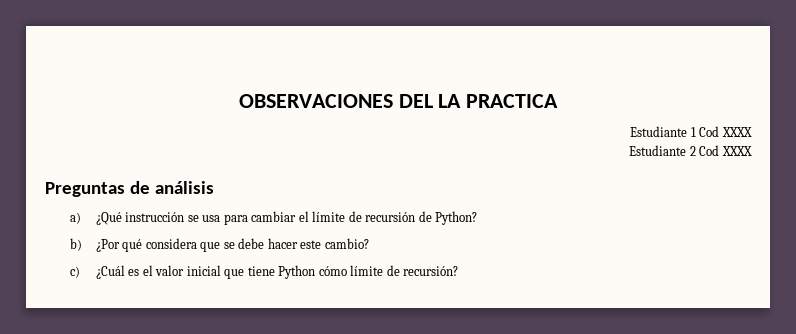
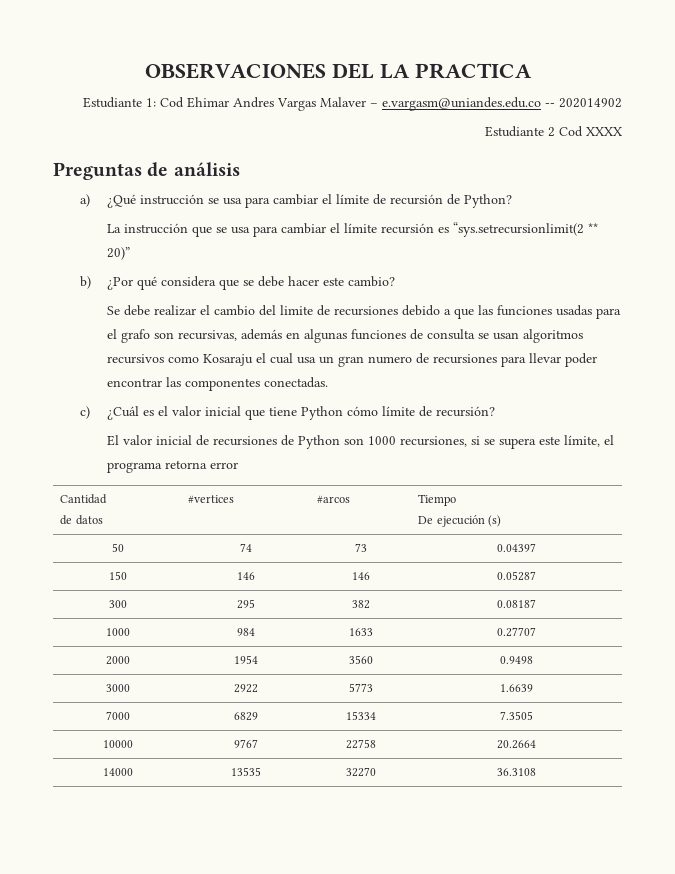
- Estudiante 1 Cod XXXX
+ Estudiante 1: Cod Ehimar Andres Vargas Malaver – e.vargasm@uniandes.edu.co -- 202014902
+ La instrucción que se usa para cambiar el límite recursión es “sys.setrecursionlimit(2 ** 20)”
+ Se debe realizar el cambio del limite de recursiones debido a que las funciones usadas para el grafo son recursivas, además en algunas funciones de consulta se usan algoritmos recursivos como Kosaraju el cual usa un gran numero de recursiones para llevar poder encontrar las componentes conectadas.
+ El valor inicial de recursiones de Python son 1000 recursiones, si se supera este límite, el programa retorna error
+ Cantidad
+ de datos | #vertices | #arcos | Tiempo
+ De ejecución (s)
+ 50 | 74 | 73 | 0.04397
+ 150 | 146 | 146 | 0.05287
+ 300 | 295 | 382 | 0.08187
+ 1000 | 984 | 1633 | 0.27707
+ 2000 | 1954 | 3560 | 0.9498
+ 3000 | 2922 | 5773 | 1.6639
+ 7000 | 6829 | 15334 | 7.3505
+ 10000 | 9767 | 22758 | 20.2664
+ 14000 | 13535 | 32270 | 36.3108

